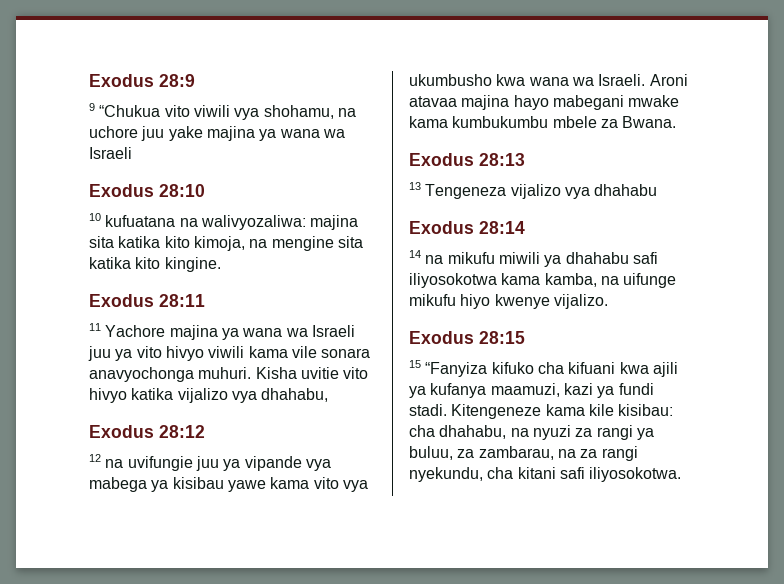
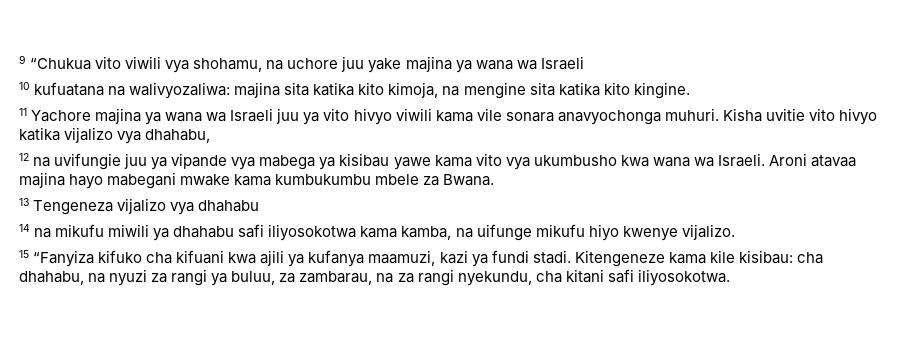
- Exodus 28:9
- Exodus 28:10
- Exodus 28:11
- Exodus 28:12
- Exodus 28:13
- Exodus 28:14
- Exodus 28:15

